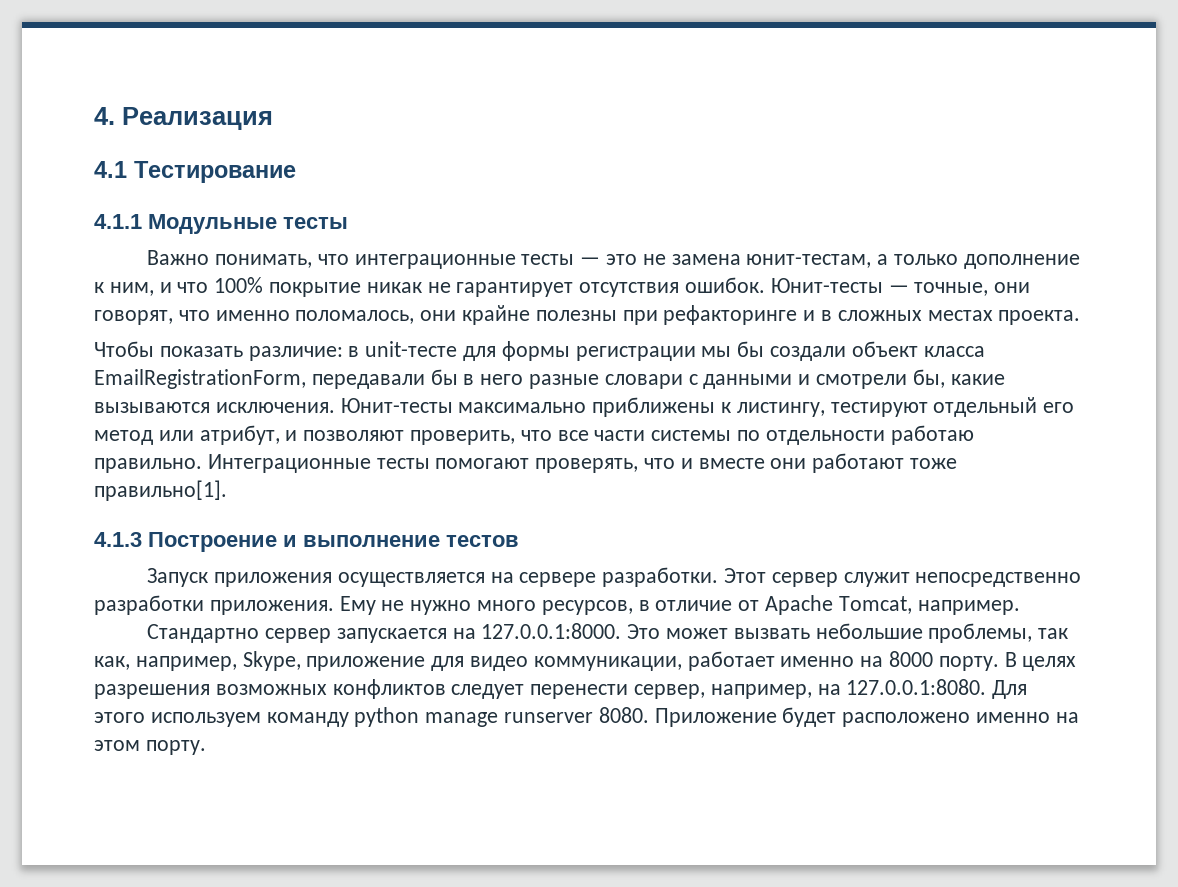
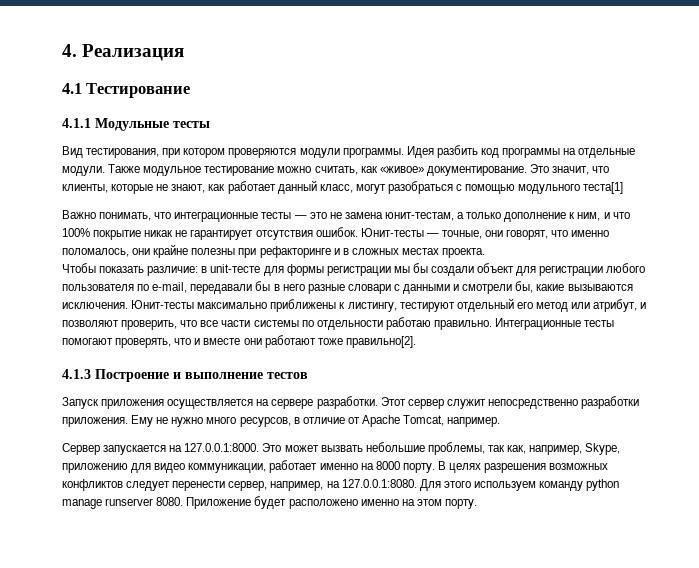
+ Вид тестирования, при котором проверяются модули программы. Идея разбить код программы на отдельные модули. Также модульное тестирование можно считать, как «живое» документирование. Это значит, что клиенты, которые не знают, как работает данный класс, могут разобраться с помощью модульного теста[1]
- Чтобы показать различие: в unit-тесте для формы регистрации мы бы создали объект класса EmailRegistrationForm, передавали бы в него разные словари с данными и смотрели бы, какие вызываются исключения.
+ Чтобы показать различие: в unit-тесте для формы регистрации мы бы создали объект для регистрации любого пользователя по e-mail, передавали бы в него разные словари с данными и смотрели бы, какие вызываются исключения.
- Интеграционные тесты помогают проверять, что и вместе они работают тоже правильно[1].
+ Интеграционные тесты помогают проверять, что и вместе они работают тоже правильно[2].
- Стандартно сервер запускается на 127.0.0.1:8000. Это может вызвать небольшие проблемы, так как, например, Skype, приложение для видео коммуникации, работает именно на 8000 порту.
+ Cервер запускается на 127.0.0.1:8000. Это может вызвать небольшие проблемы, так как, например, Skype, приложению для видео коммуникации, работает именно на 8000 порту.

